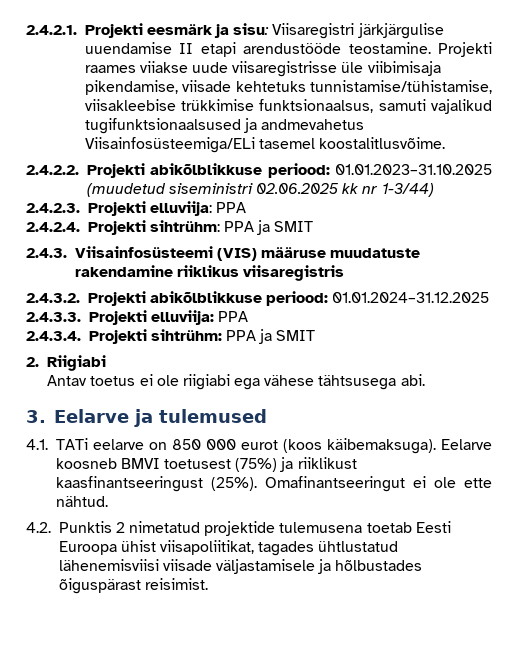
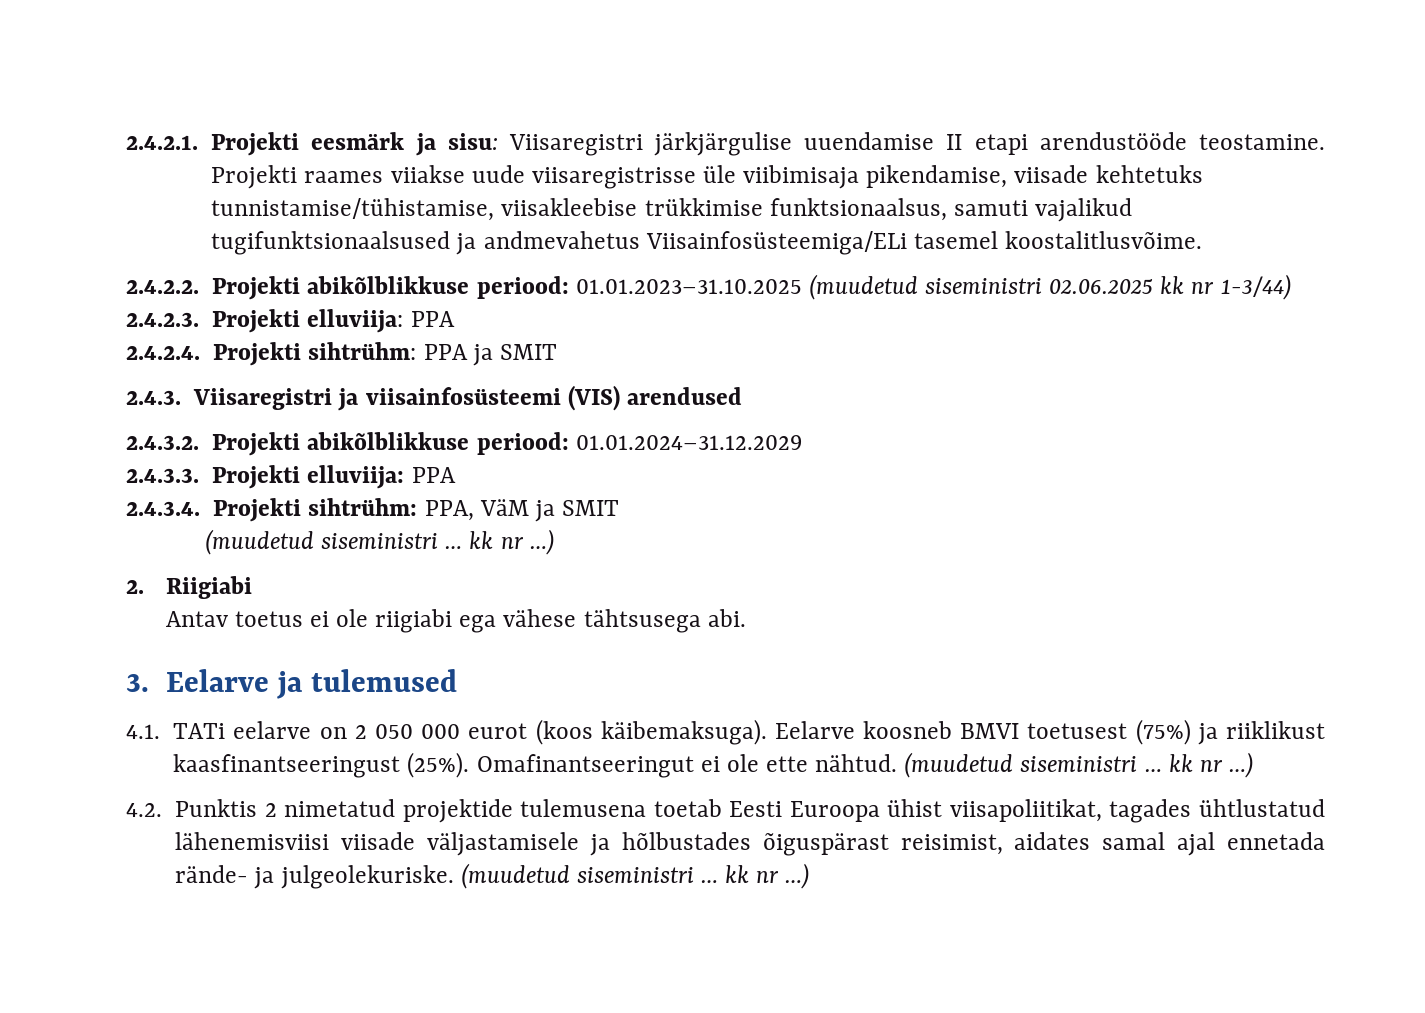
- 2.4.3. Viisainfosüsteemi (VIS) määruse muudatuste rakendamine riiklikus viisaregistris
+ 2.4.3. Viisaregistri ja viisainfosüsteemi (VIS) arendused
- 2.4.3.2. Projekti abikõlblikkuse periood: 01.01.2024–31.12.2025
+ 2.4.3.2. Projekti abikõlblikkuse periood: 01.01.2024–31.12.2029
- 2.4.3.4. Projekti sihtrühm: PPA ja SMIT
+ 2.4.3.4. Projekti sihtrühm: PPA, VäM ja SMIT
+ (muudetud siseministri … kk nr …)
- 4.1. TATi eelarve on 850 000 eurot (koos käibemaksuga).
+ 4.1. TATi eelarve on 2 050 000 eurot (koos käibemaksuga).
- Omafinantseeringut ei ole ette nähtud.
+ Omafinantseeringut ei ole ette nähtud. (muudetud siseministri … kk nr …)
- 4.2. Punktis 2 nimetatud projektide tulemusena toetab Eesti Euroopa ühist viisapoliitikat, tagades ühtlustatud lähenemisviisi viisade väljastamisele ja hõlbustades õiguspärast reisimist.
+ 4.2. Punktis 2 nimetatud projektide tulemusena toetab Eesti Euroopa ühist viisapoliitikat, tagades ühtlustatud lähenemisviisi viisade väljastamisele ja hõlbustades õiguspärast reisimist, aidates samal ajal ennetada rände- ja julgeolekuriske. (muudetud siseministri … kk nr …)

